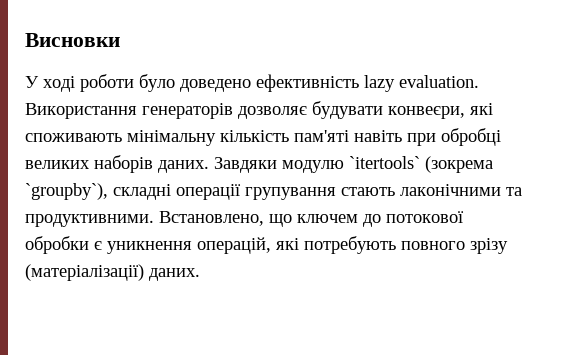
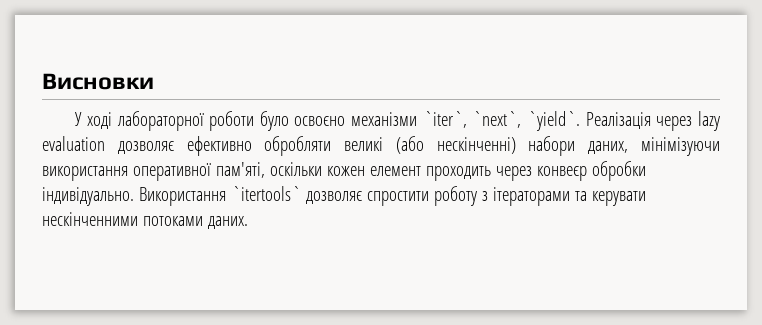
- У ході роботи було доведено ефективність lazy evaluation. Використання генераторів дозволяє будувати конвеєри, які споживають мінімальну кількість пам'яті навіть при обробці великих наборів даних. Завдяки модулю `itertools` (зокрема `groupby`), складні операції групування стають лаконічними та продуктивними. Встановлено, що ключем до потокової обробки є уникнення операцій, які потребують повного зрізу (матеріалізації) даних.
+ У ході лабораторної роботи було освоєно механізми `iter`, `next`, `yield`. Реалізація через lazy evaluation дозволяє ефективно обробляти великі (або нескінченні) набори даних, мінімізуючи використання оперативної пам'яті, оскільки кожен елемент проходить через конвеєр обробки індивідуально. Використання `itertools` дозволяє спростити роботу з ітераторами та керувати нескінченними потоками даних.

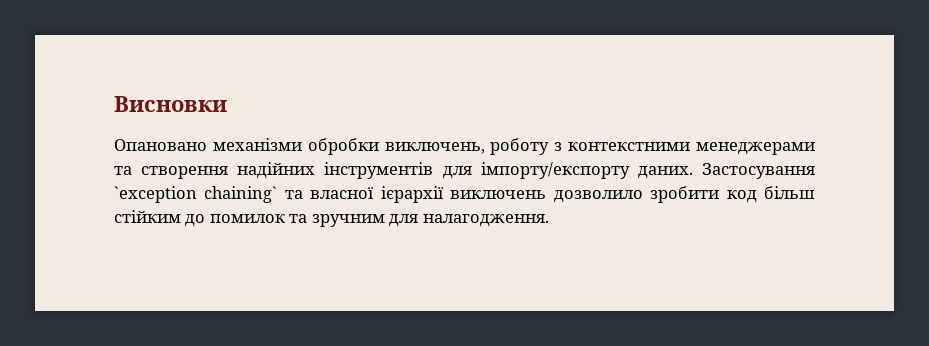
- У ході лабораторної роботи було освоєно механізми `iter`, `next`, `yield`. Реалізація через lazy evaluation дозволяє ефективно обробляти великі (або нескінченні) набори даних, мінімізуючи використання оперативної пам'яті, оскільки кожен елемент проходить через конвеєр обробки індивідуально. Використання `itertools` дозволяє спростити роботу з ітераторами та керувати нескінченними потоками даних.
+ Опановано механізми обробки виключень, роботу з контекстними менеджерами та створення надійних інструментів для імпорту/експорту даних. Застосування `exception chaining` та власної ієрархії виключень дозволило зробити код більш стійким до помилок та зручним для налагодження.

